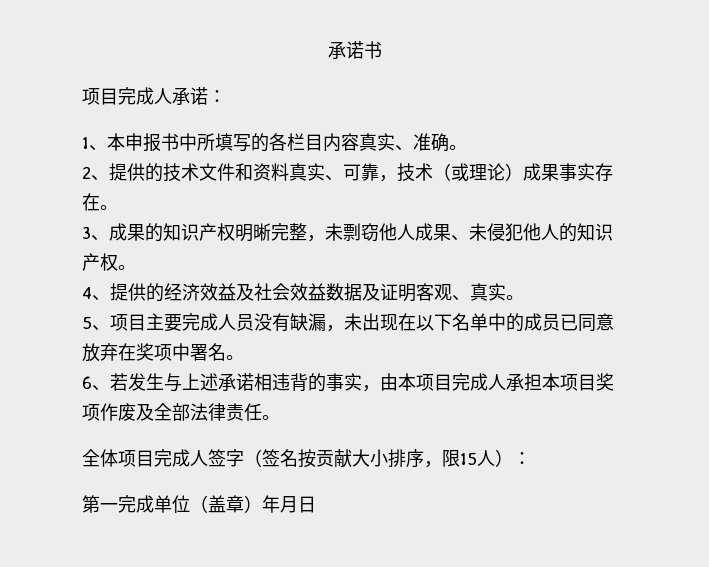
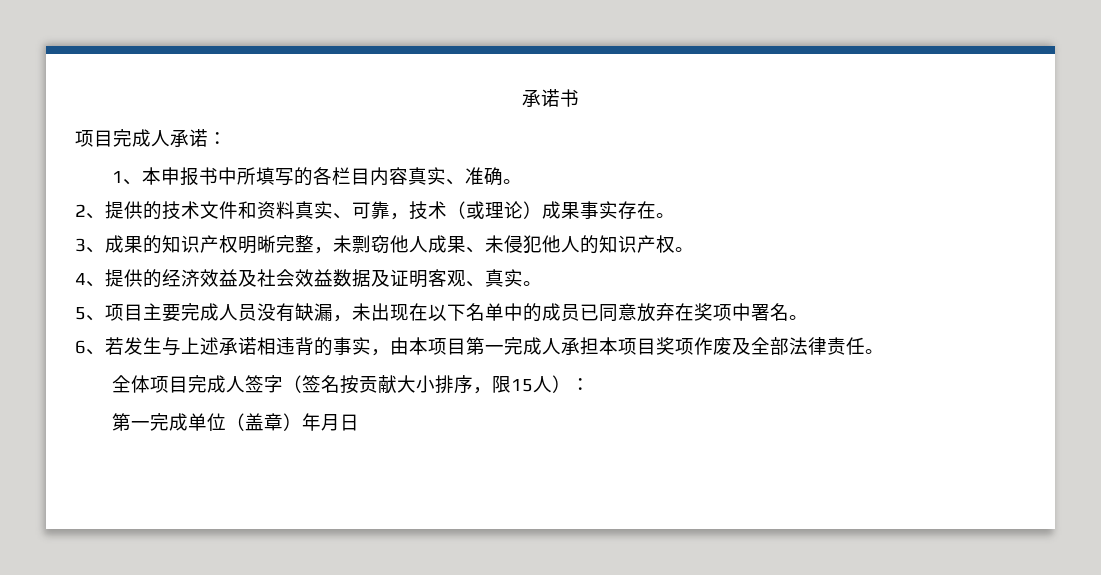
- 6、若发生与上述承诺相违背的事实，由本项目完成人承担本项目奖项作废及全部法律责任。
+ 6、若发生与上述承诺相违背的事实，由本项目第一完成人承担本项目奖项作废及全部法律责任。

